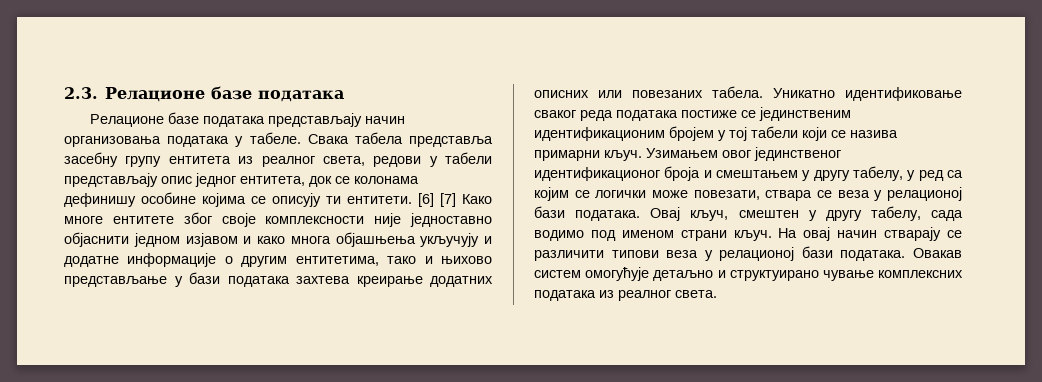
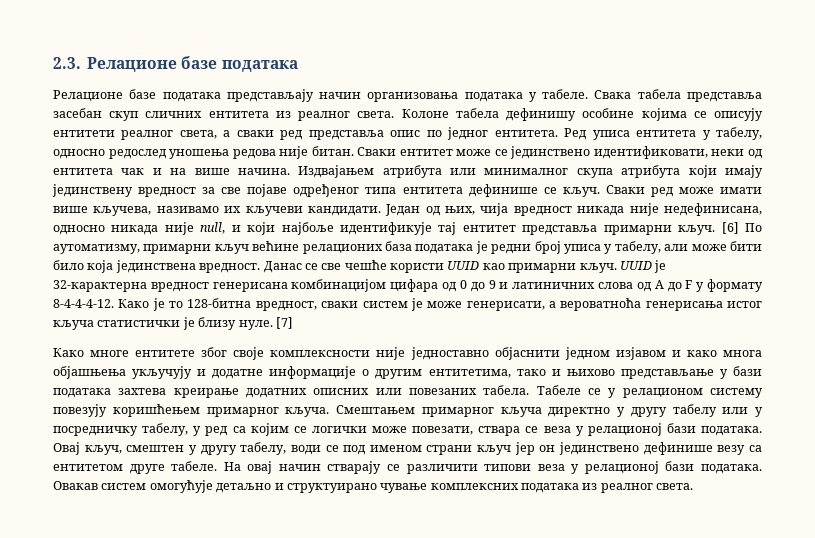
- Свака табела представља засебну групу ентитета из реалног света, редови у табели представљају опис једног ентитета, док се колонама дефинишу особине којима се описују ти ентитети. [6] [7] Како многе ентитете због своје комплексности није једноставно објаснити једном изјавом и како многа објашњења укључују и додатне информације о другим ентитетима, тако и њихово представљање у бази података захтева креирање додатних описних или повезаних табела.
+ Свака табела представља засебан скуп сличних ентитета из реалног света. Колоне табела дефинишу особине којима се описују ентитети реалног света, а сваки ред представља опис по једног ентитета. Ред уписа ентитета у табелу, односно редослед уношења редова није битан. Сваки ентитет може се јединствено идентификовати, неки од ентитета чак и на више начина. Издвајањем атрибута или минималног скупа атрибута који имају јединствену вредност за све појаве одређеног типа ентитета дефинише се кључ. Сваки ред може имати више кључева, називамо их кључеви кандидати. Један од њих, чија вредност никада није недефинисана, односно никада није null, и који најбоље идентификује тај ентитет представља примарни кључ. [6] По аутоматизму, примарни кључ већине релационих база података је редни број уписа у табелу, али може бити било која јединствена вредност. Данас се све чешће користи UUID као примарни кључ. UUID је 32-карактерна вредност генерисана комбинацијом цифара од 0 до 9 и латиничних слова од A до F у формату 8-4-4-4-12. Како је то 128-битна вредност, сваки систем је може генерисати, а вероватноћа генерисања истог кључа статистички је близу нуле. [7]
+ Како многе ентитете због своје комплексности није једноставно објаснити једном изјавом и како многа објашњења укључују и додатне информације о другим ентитетима, тако и њихово представљање у бази података захтева креирање додатних описних или повезаних табела.
- Уникатно идентификовање сваког реда података постиже се јединственим идентификационим бројем у тој табели који се назива примарни кључ. Узимањем овог јединственог идентификационог броја и смештањем у другу табелу, у ред са којим се логички може повезати, ствара се веза у релационој бази података.
+ Табеле се у релационом систему повезују коришћењем примарног кључа. Смештањем примарног кључа директно у другу табелу или у посредничку табелу, у ред са којим се логички може повезати, ствара се веза у релационој бази података.
- Овај кључ, смештен у другу табелу, сада водимо под именом страни кључ.
+ Овај кључ, смештен у другу табелу, води се под именом страни кључ јер он јединствено дефинише везу са ентитетом друге табеле.

